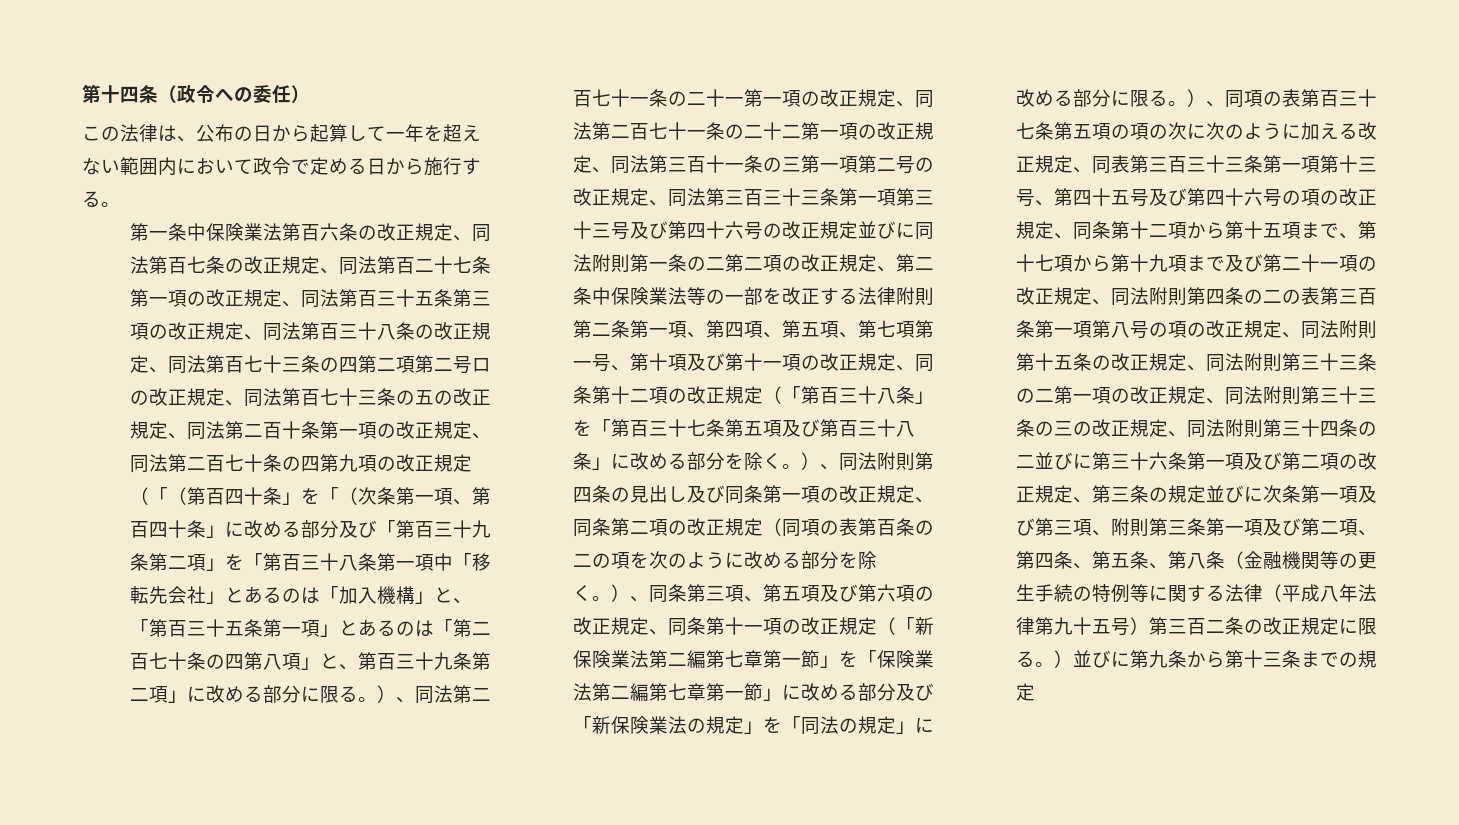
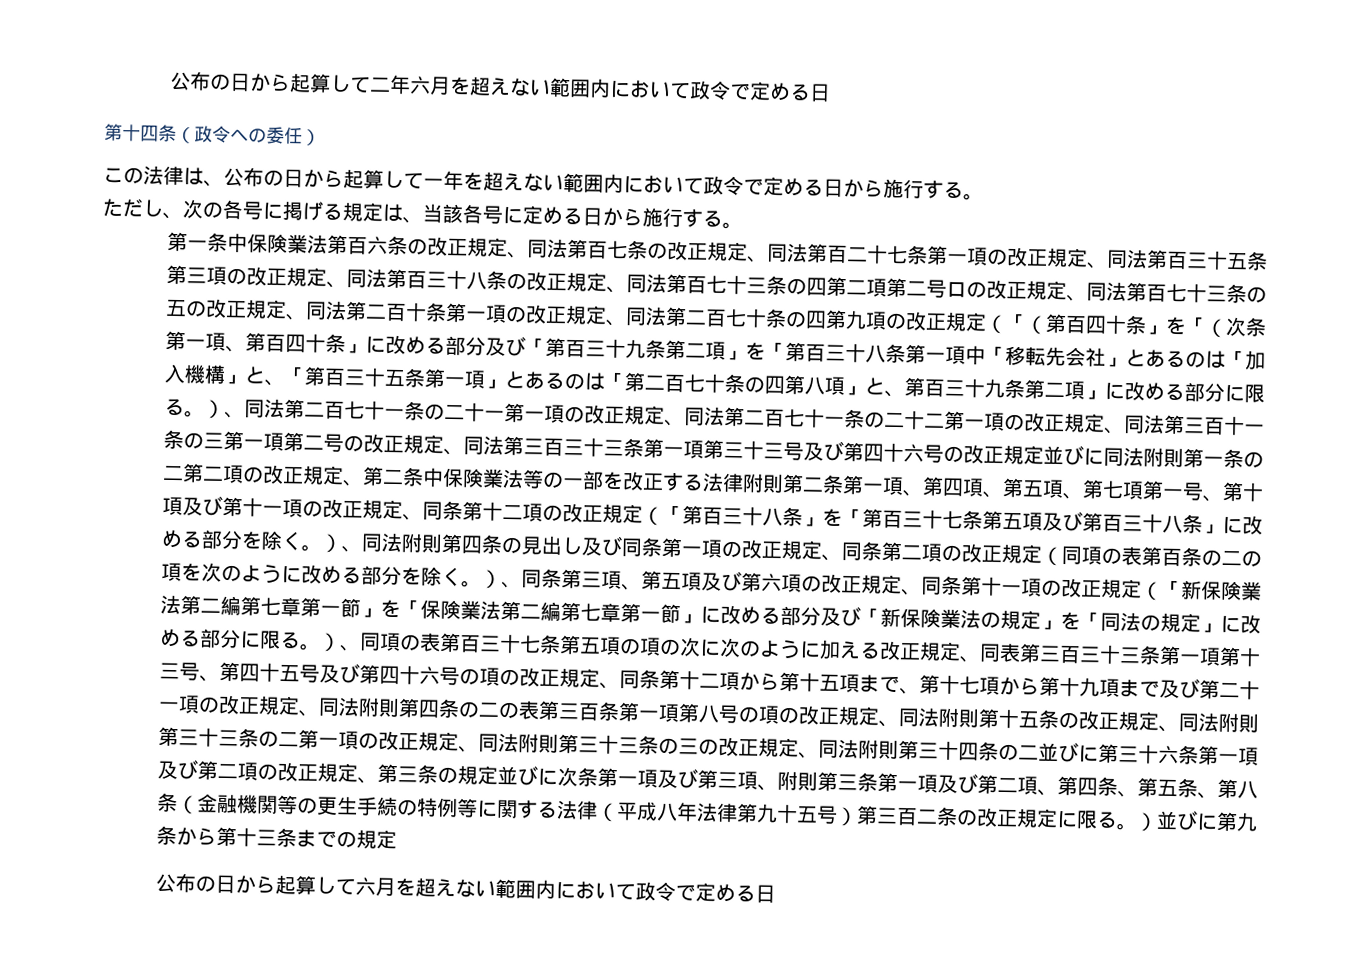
+ 公布の日から起算して二年六月を超えない範囲内において政令で定める日
+ ただし、次の各号に掲げる規定は、当該各号に定める日から施行する。
+ 公布の日から起算して六月を超えない範囲内において政令で定める日

